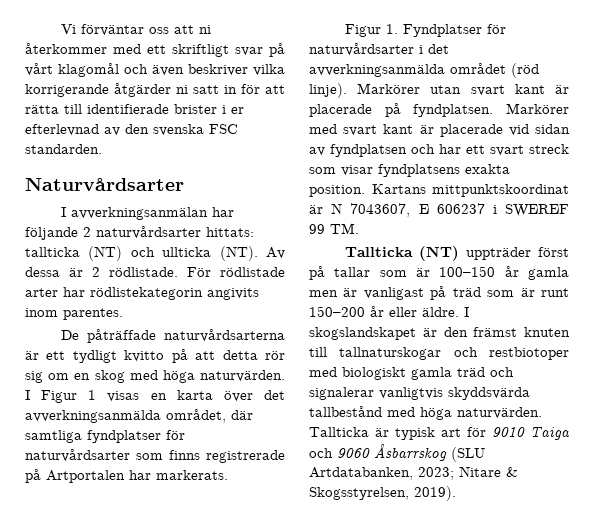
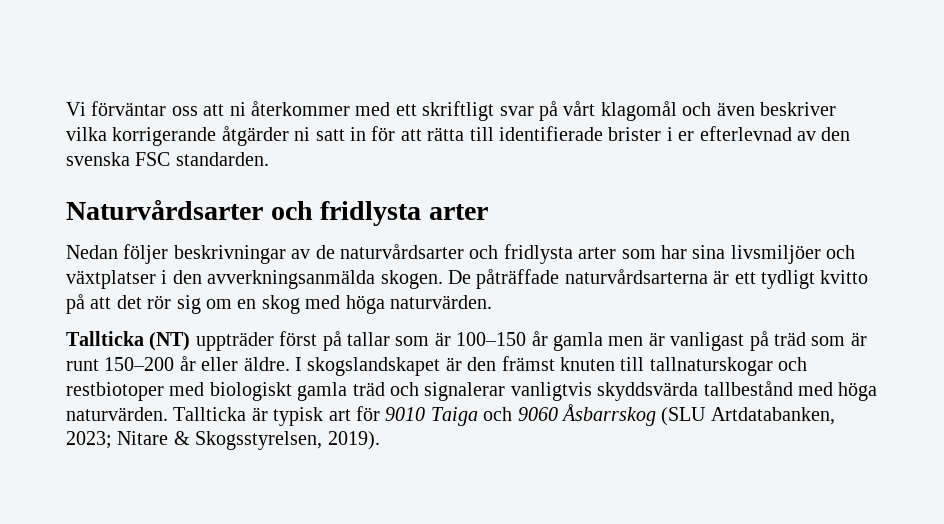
- Naturvårdsarter
- I avverkningsanmälan har följande 2 naturvårdsarter hittats: tallticka (NT) och ullticka (NT). Av dessa är 2 rödlistade. För rödlistade arter har rödlistekategorin angivits inom parentes.
- De påträffade naturvårdsarterna är ett tydligt kvitto på att detta rör sig om en skog med höga naturvärden. I Figur 1 visas en karta över det avverkningsanmälda området, där samtliga fyndplatser för naturvårdsarter som finns registrerade på Artportalen har markerats.
- Figur 1. Fyndplatser för naturvårdsarter i det avverkningsanmälda området (röd linje). Markörer utan svart kant är placerade på fyndplatsen. Markörer med svart kant är placerade vid sidan av fyndplatsen och har ett svart streck som visar fyndplatsens exakta position. Kartans mittpunktskoordinat är N 7043607, E 606237 i SWEREF 99 TM.
+ Naturvårdsarter och fridlysta arter
+ Nedan följer beskrivningar av de naturvårdsarter och fridlysta arter som har sina livsmiljöer och växtplatser i den avverkningsanmälda skogen. De påträffade naturvårdsarterna är ett tydligt kvitto på att det rör sig om en skog med höga naturvärden.

